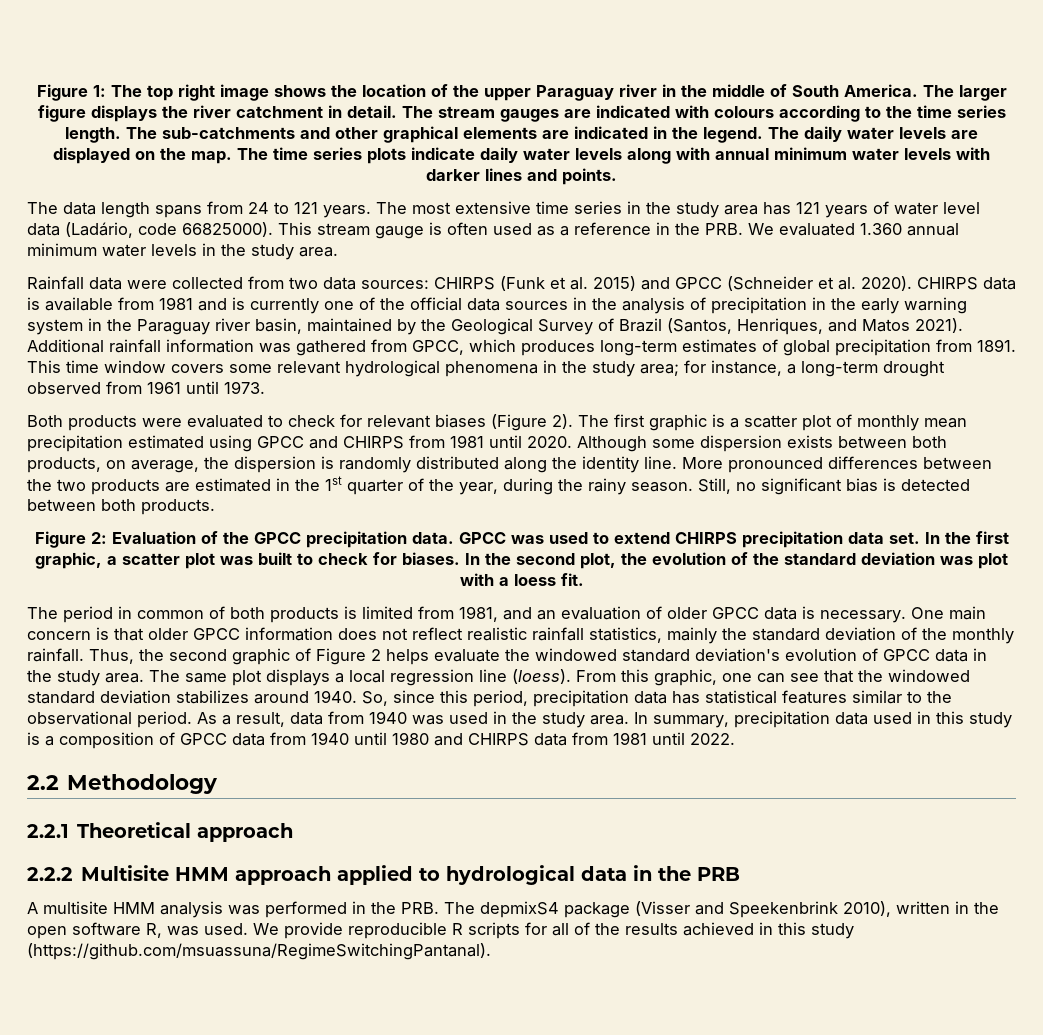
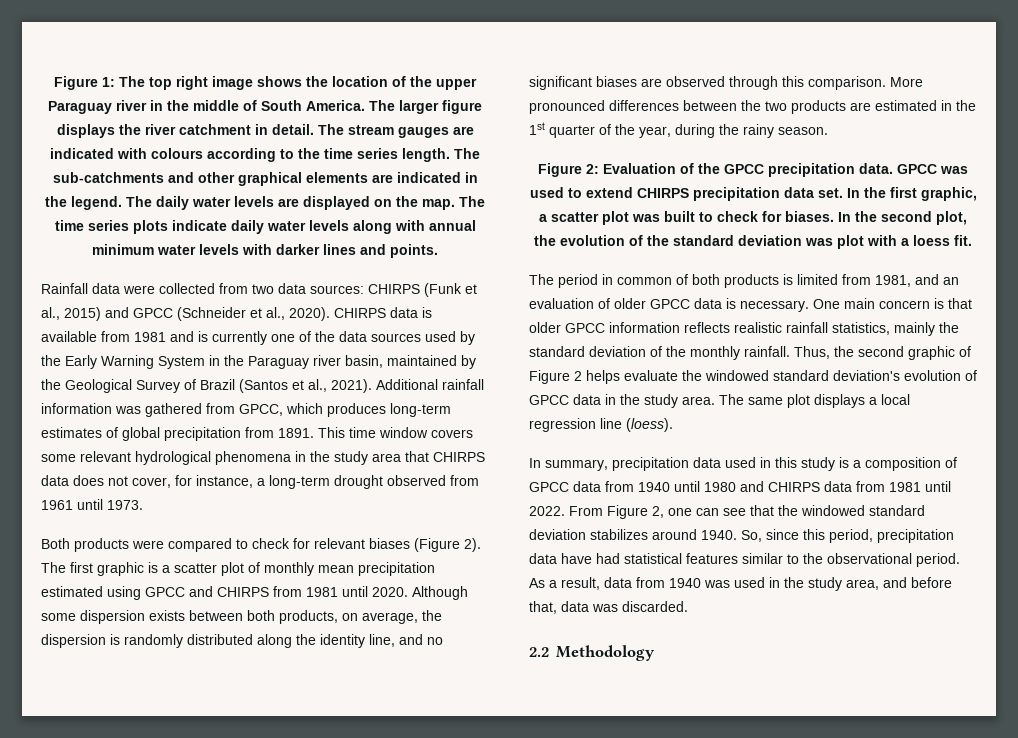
- The data length spans from 24 to 121 years. The most extensive time series in the study area has 121 years of water level data (Ladário, code 66825000). This stream gauge is often used as a reference in the PRB. We evaluated 1.360 annual minimum water levels in the study area.
- Rainfall data were collected from two data sources: CHIRPS (Funk et al. 2015) and GPCC (Schneider et al. 2020).
+ Rainfall data were collected from two data sources: CHIRPS (Funk et al., 2015) and GPCC (Schneider et al., 2020).
- CHIRPS data is available from 1981 and is currently one of the official data sources in the analysis of precipitation in the early warning system in the Paraguay river basin, maintained by the Geological Survey of Brazil (Santos, Henriques, and Matos 2021).
+ CHIRPS data is available from 1981 and is currently one of the data sources used by the Early Warning System in the Paraguay river basin, maintained by the Geological Survey of Brazil (Santos et al., 2021).
- This time window covers some relevant hydrological phenomena in the study area; for instance, a long-term drought observed from 1961 until 1973.
+ This time window covers some relevant hydrological phenomena in the study area that CHIRPS data does not cover, for instance, a long-term drought observed from 1961 until 1973.
- Both products were evaluated to check for relevant biases (Figure 2).
+ Both products were compared to check for relevant biases (Figure 2).
- Although some dispersion exists between both products, on average, the dispersion is randomly distributed along the identity line.
+ Although some dispersion exists between both products, on average, the dispersion is randomly distributed along the identity line, and no significant biases are observed through this comparison.
- Still, no significant bias is detected between both products.
- One main concern is that older GPCC information does not reflect realistic rainfall statistics, mainly the standard deviation of the monthly rainfall.
+ One main concern is that older GPCC information reflects realistic rainfall statistics, mainly the standard deviation of the monthly rainfall.
- The same plot displays a local regression line (loess). From this graphic, one can see that the windowed standard deviation stabilizes around 1940. So, since this period, precipitation data has statistical features similar to the observational period. As a result, data from 1940 was used in the study area. In summary, precipitation data used in this study is a composition of GPCC data from 1940 until 1980 and CHIRPS data from 1981 until 2022.
+ The same plot displays a local regression line (loess).
+ In summary, precipitation data used in this study is a composition of GPCC data from 1940 until 1980 and CHIRPS data from 1981 until 2022. From Figure 2, one can see that the windowed standard deviation stabilizes around 1940. So, since this period, precipitation data have had statistical features similar to the observational period. As a result, data from 1940 was used in the study area, and before that, data was discarded.
  2.2 Methodology
- 2.2.1 Theoretical approach
- 2.2.2 Multisite HMM approach applied to hydrological data in the PRB
- A multisite HMM analysis was performed in the PRB. The depmixS4 package (Visser and Speekenbrink 2010), written in the open software R, was used. We provide reproducible R scripts for all of the results achieved in this study (https://github.com/msuassuna/RegimeSwitchingPantanal).

